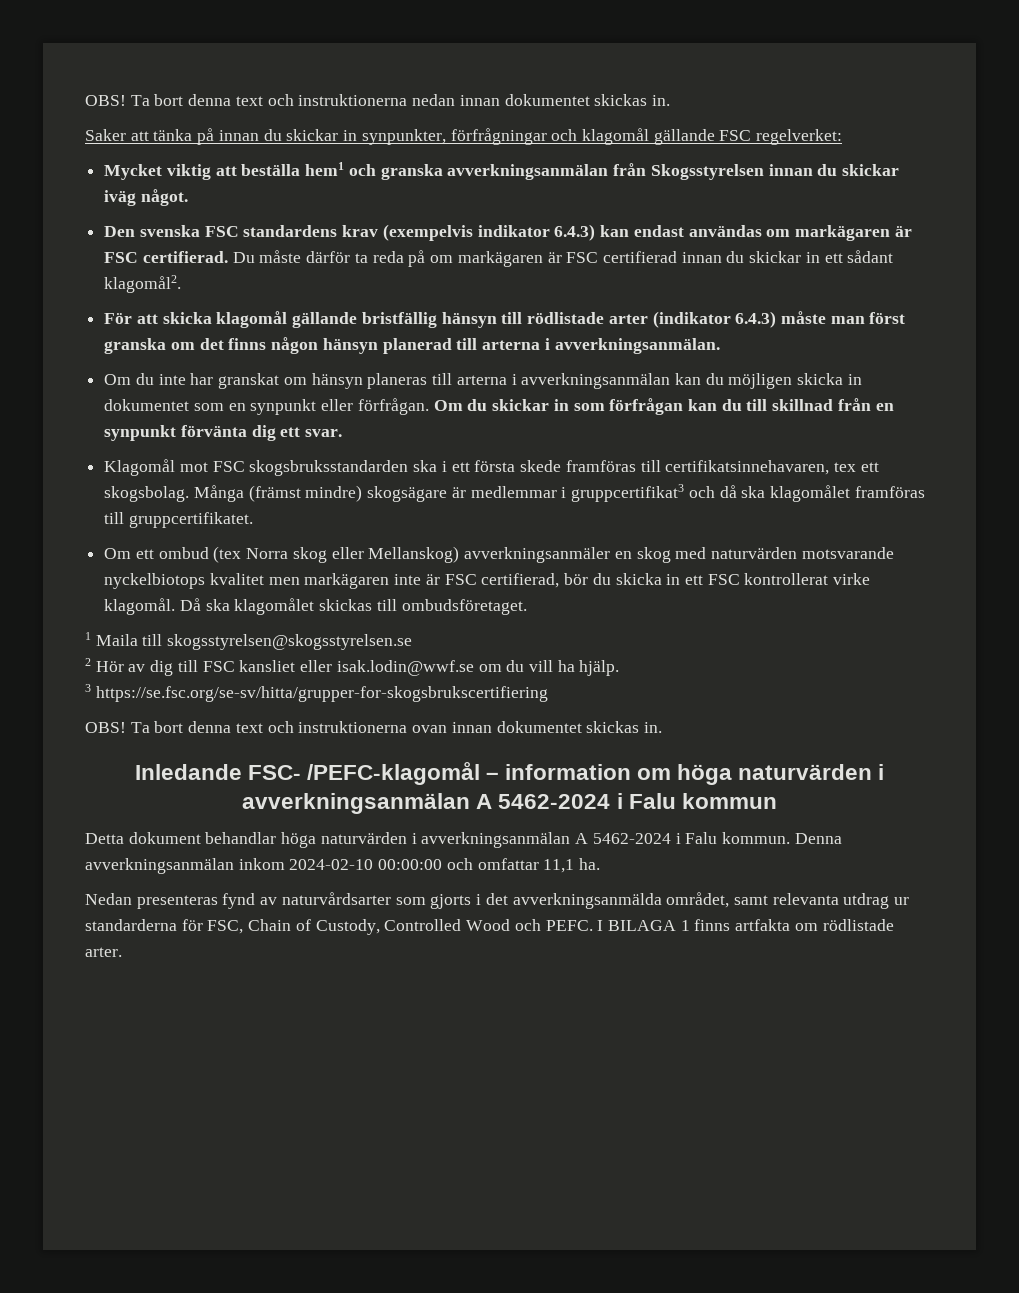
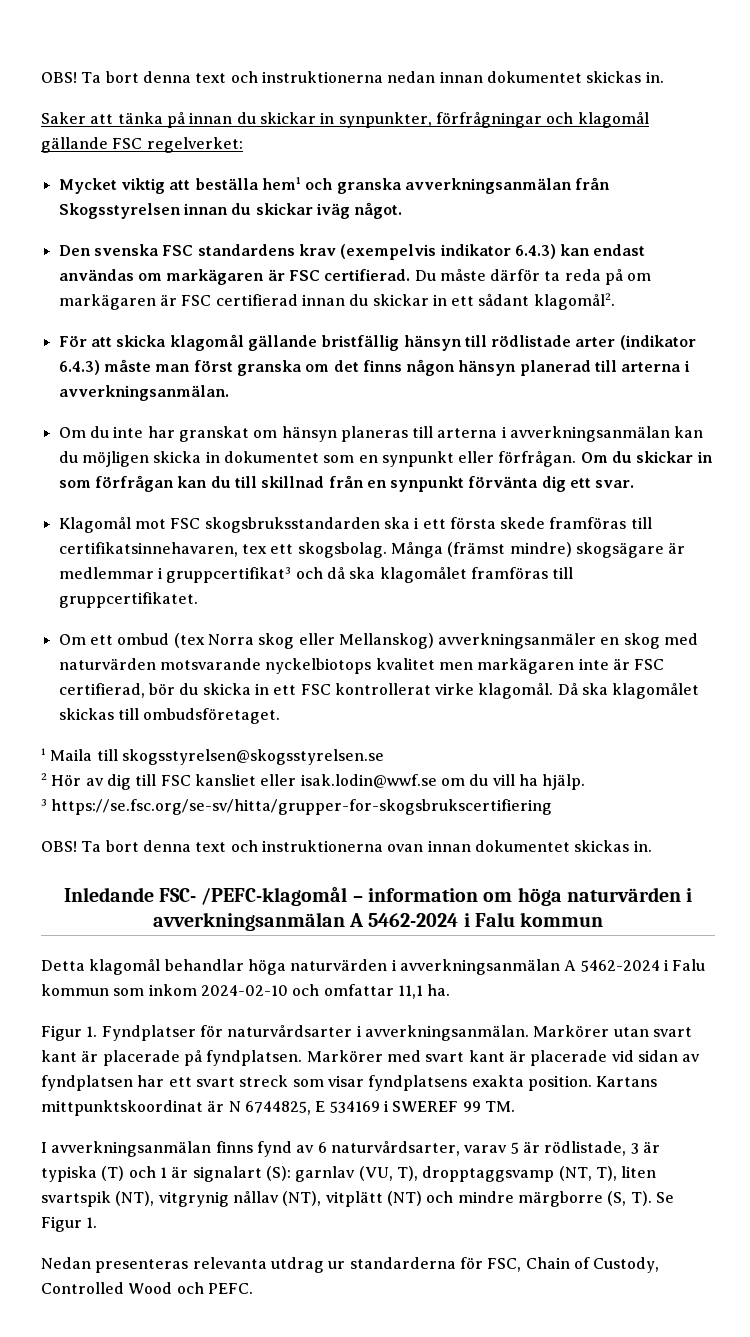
- Detta dokument behandlar höga naturvärden i avverkningsanmälan A 5462-2024 i Falu kommun. Denna avverkningsanmälan inkom 2024-02-10 00:00:00 och omfattar 11,1 ha.
+ Detta klagomål behandlar höga naturvärden i avverkningsanmälan A 5462-2024 i Falu kommun som inkom 2024-02-10 och omfattar 11,1 ha.
- Nedan presenteras fynd av naturvårdsarter som gjorts i det avverkningsanmälda området, samt relevanta utdrag ur standarderna för FSC, Chain of Custody, Controlled Wood och PEFC. I BILAGA 1 finns artfakta om rödlistade arter.
+ Figur 1. Fyndplatser för naturvårdsarter i avverkningsanmälan. Markörer utan svart kant är placerade på fyndplatsen. Markörer med svart kant är placerade vid sidan av fyndplatsen har ett svart streck som visar fyndplatsens exakta position. Kartans mittpunktskoordinat är N 6744825, E 534169 i SWEREF 99 TM.
+ I avverkningsanmälan finns fynd av 6 naturvårdsarter, varav 5 är rödlistade, 3 är typiska (T) och 1 är signalart (S): garnlav (VU, T), dropptaggsvamp (NT, T), liten svartspik (NT), vitgrynig nållav (NT), vitplätt (NT) och mindre märgborre (S, T). Se Figur 1.
+ Nedan presenteras relevanta utdrag ur standarderna för FSC, Chain of Custody, Controlled Wood och PEFC.

